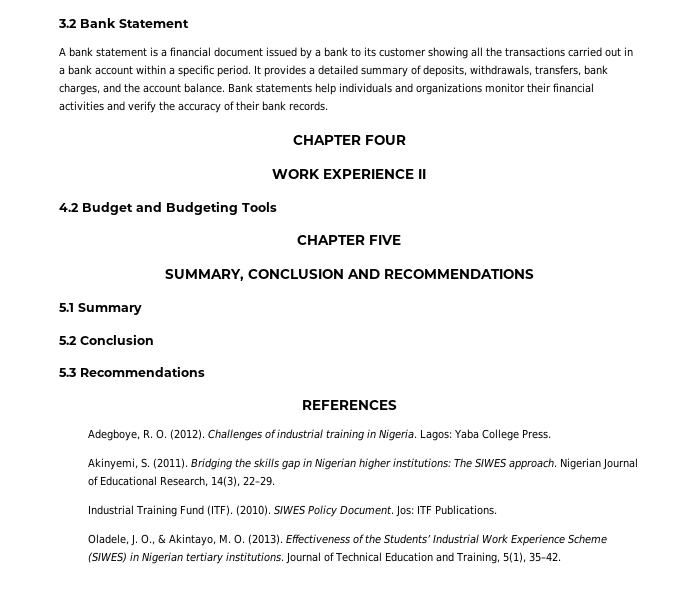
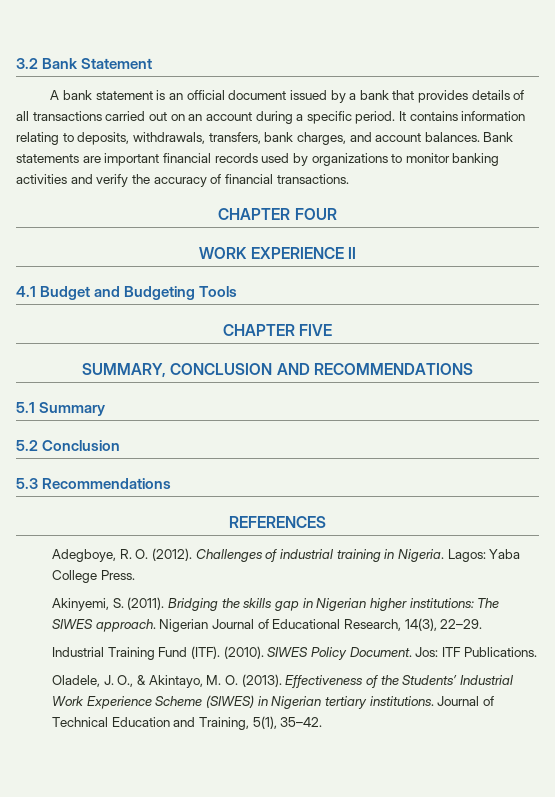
- A bank statement is a financial document issued by a bank to its customer showing all the transactions carried out in a bank account within a specific period. It provides a detailed summary of deposits, withdrawals, transfers, bank charges, and the account balance. Bank statements help individuals and organizations monitor their financial activities and verify the accuracy of their bank records.
+ A bank statement is an official document issued by a bank that provides details of all transactions carried out on an account during a specific period. It contains information relating to deposits, withdrawals, transfers, bank charges, and account balances. Bank statements are important financial records used by organizations to monitor banking activities and verify the accuracy of financial transactions.
- 4.2 Budget and Budgeting Tools
+ 4.1 Budget and Budgeting Tools

